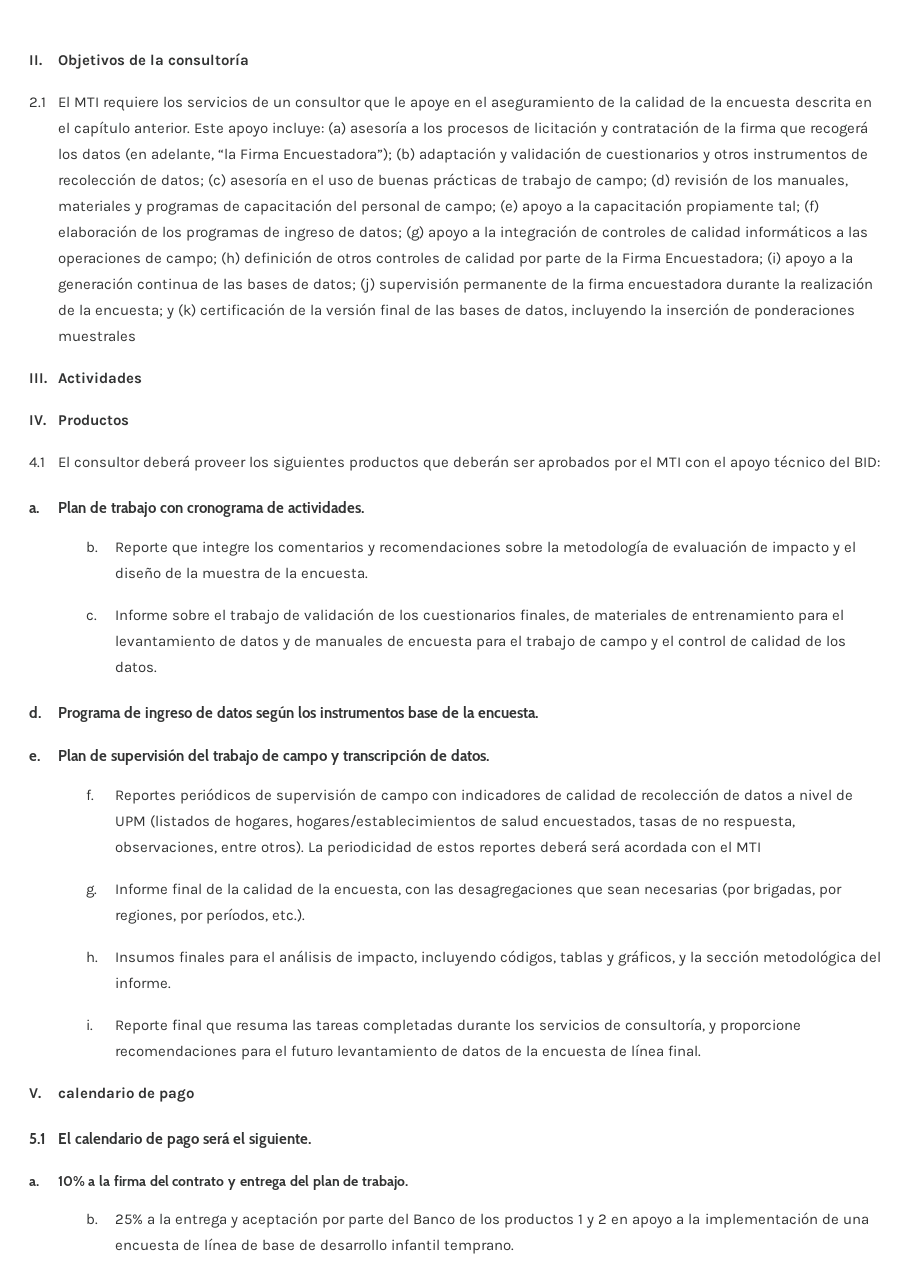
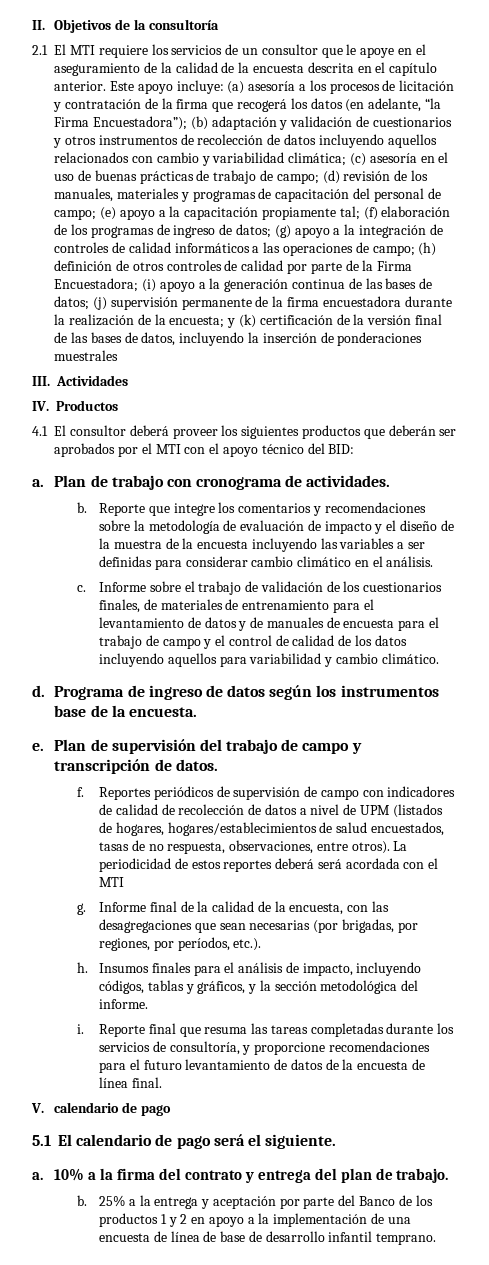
- (b) adaptación y validación de cuestionarios y otros instrumentos de recolección de datos;
+ (b) adaptación y validación de cuestionarios y otros instrumentos de recolección de datos incluyendo aquellos relacionados con cambio y variabilidad climática;
- Reporte que integre los comentarios y recomendaciones sobre la metodología de evaluación de impacto y el diseño de la muestra de la encuesta.
+ Reporte que integre los comentarios y recomendaciones sobre la metodología de evaluación de impacto y el diseño de la muestra de la encuesta incluyendo las variables a ser definidas para considerar cambio climático en el análisis.
- Informe sobre el trabajo de validación de los cuestionarios finales, de materiales de entrenamiento para el levantamiento de datos y de manuales de encuesta para el trabajo de campo y el control de calidad de los datos.
+ Informe sobre el trabajo de validación de los cuestionarios finales, de materiales de entrenamiento para el levantamiento de datos y de manuales de encuesta para el trabajo de campo y el control de calidad de los datos incluyendo aquellos para variabilidad y cambio climático.

